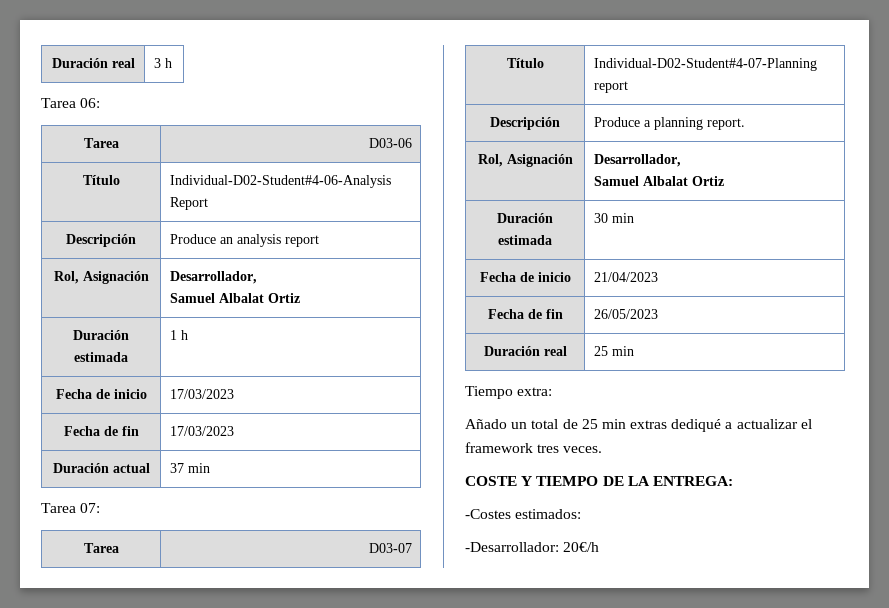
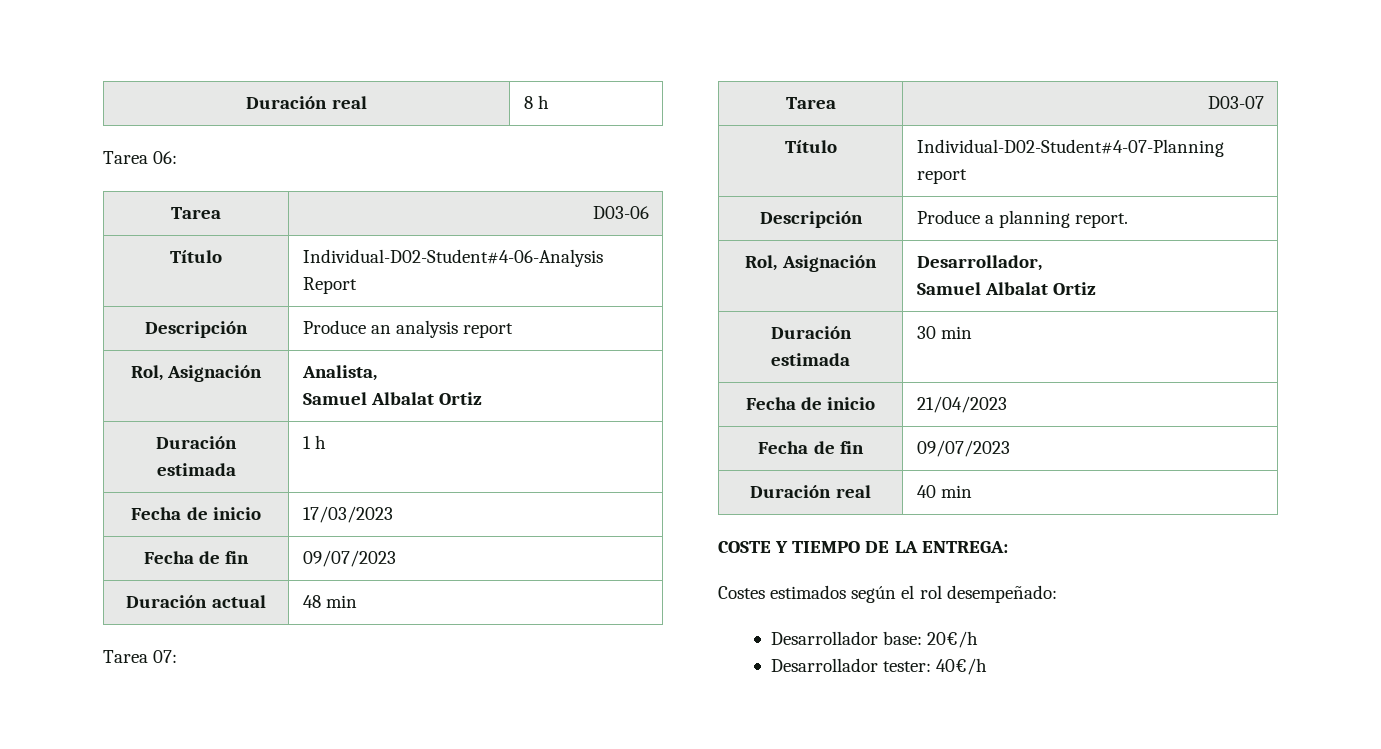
- Duración real | 3 h
+ Duración real | 8 h
  Descripción | Produce an analysis report
- Rol, Asignación | Desarrollador,
+ Rol, Asignación | Analista,
  Fecha de inicio | 17/03/2023
- Fecha de fin | 17/03/2023
+ Fecha de fin | 09/07/2023
- Duración actual | 37 min
+ Duración actual | 48 min
  Fecha de inicio | 21/04/2023
- Fecha de fin | 26/05/2023
- Duración real | 25 min
- Tiempo extra:
- Añado un total de 25 min extras dediqué a actualizar el framework tres veces.
+ Fecha de fin | 09/07/2023
+ Duración real | 40 min
- -Costes estimados:
- -Desarrollador: 20€/h
+ Costes estimados según el rol desempeñado:
+ Desarrollador base: 20€/h
+ Desarrollador tester: 40€/h

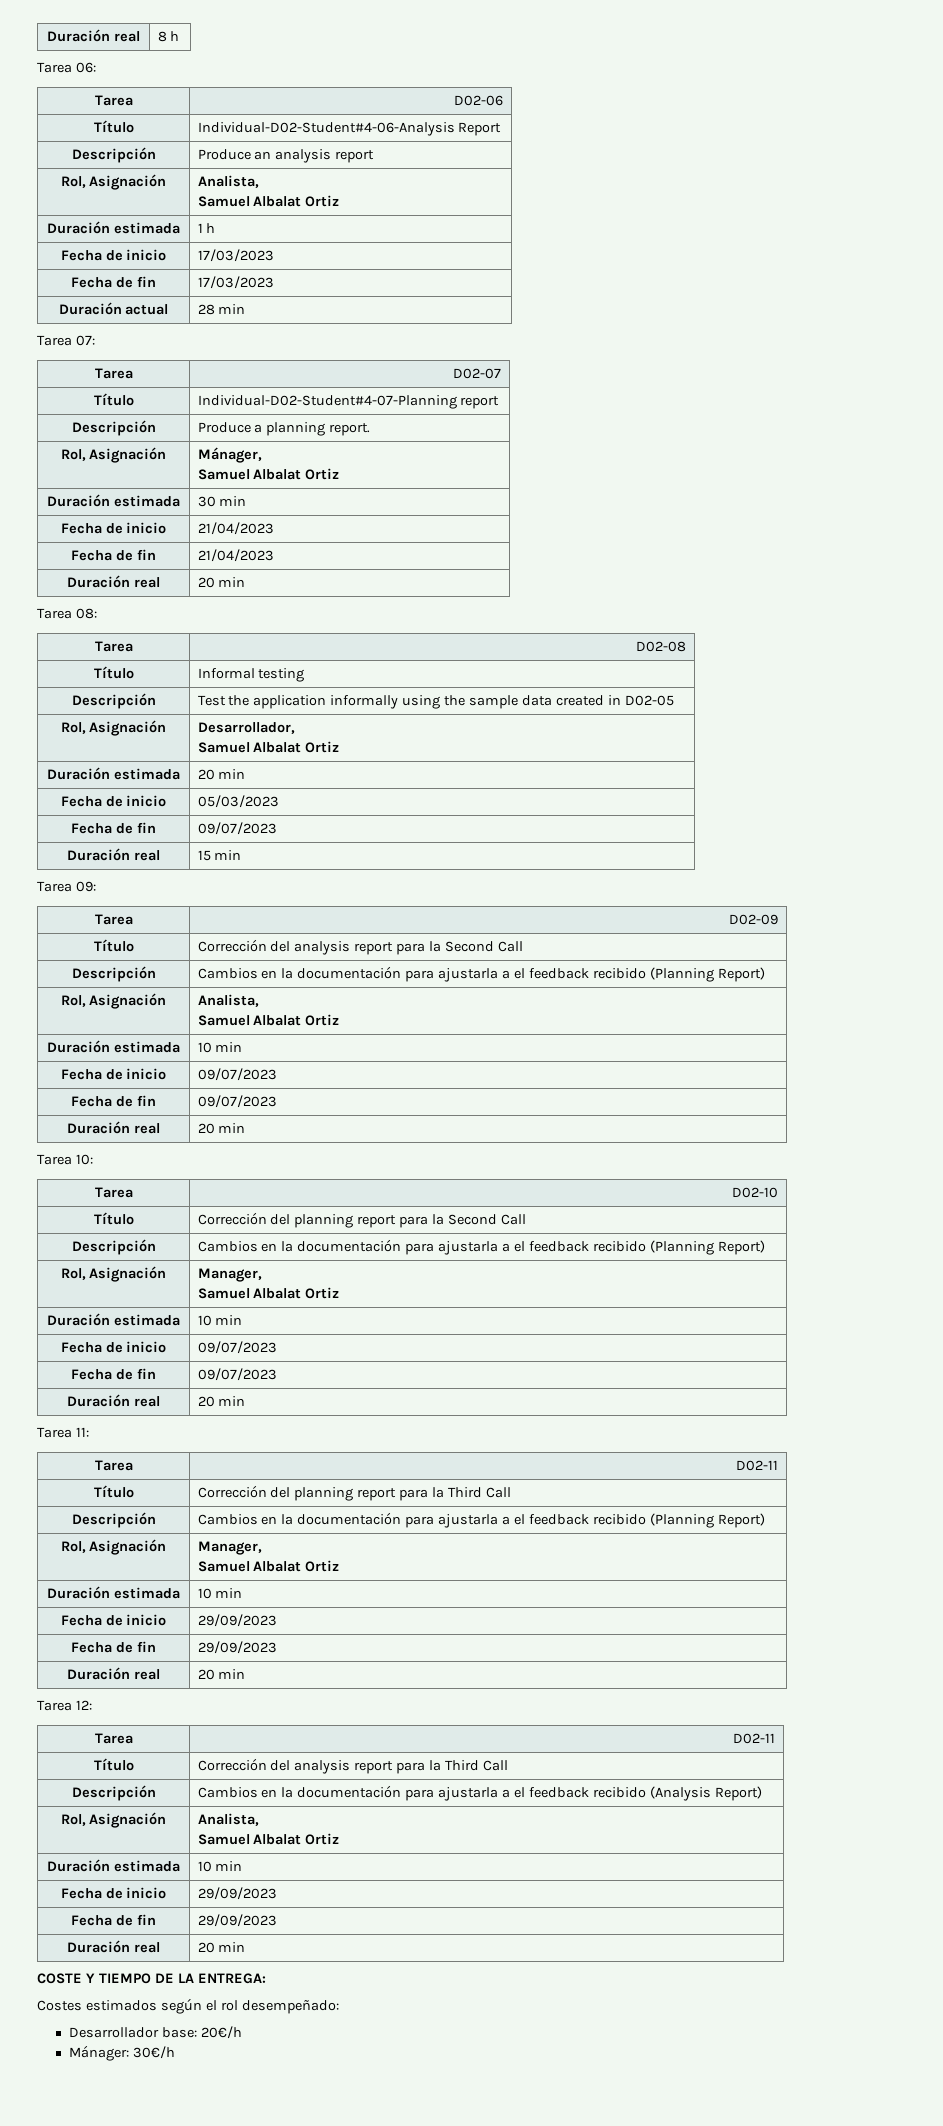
- Tarea | D03-06
+ Tarea | D02-06
  Fecha de inicio | 17/03/2023
- Fecha de fin | 09/07/2023
+ Fecha de fin | 17/03/2023
- Duración actual | 48 min
+ Duración actual | 28 min
- Tarea | D03-07
+ Tarea | D02-07
- Rol, Asignación | Desarrollador,
+ Rol, Asignación | Mánager,
  Fecha de inicio | 21/04/2023
+ Fecha de fin | 21/04/2023
+ Duración real | 20 min
+ Tarea 08:
+ Tarea | D02-08
+ Título | Informal testing
+ Descripción | Test the application informally using the sample data created in D02-05
+ Rol, Asignación | Desarrollador,
+ Samuel Albalat Ortiz
+ Duración estimada | 20 min
+ Fecha de inicio | 05/03/2023
  Fecha de fin | 09/07/2023
- Duración real | 40 min
+ Duración real | 15 min
+ Tarea 09:
+ Tarea | D02-09
+ Título | Corrección del analysis report para la Second Call
+ Descripción | Cambios en la documentación para ajustarla a el feedback recibido (Planning Report)
+ Rol, Asignación | Analista,
+ Samuel Albalat Ortiz
+ Duración estimada | 10 min
+ Fecha de inicio | 09/07/2023
+ Fecha de fin | 09/07/2023
+ Duración real | 20 min
+ Tarea 10:
+ Tarea | D02-10
+ Título | Corrección del planning report para la Second Call
+ Descripción | Cambios en la documentación para ajustarla a el feedback recibido (Planning Report)
+ Rol, Asignación | Manager,
+ Samuel Albalat Ortiz
+ Duración estimada | 10 min
+ Fecha de inicio | 09/07/2023
+ Fecha de fin | 09/07/2023
+ Duración real | 20 min
+ Tarea 11:
+ Tarea | D02-11
+ Título | Corrección del planning report para la Third Call
+ Descripción | Cambios en la documentación para ajustarla a el feedback recibido (Planning Report)
+ Rol, Asignación | Manager,
+ Samuel Albalat Ortiz
+ Duración estimada | 10 min
+ Fecha de inicio | 29/09/2023
+ Fecha de fin | 29/09/2023
+ Duración real | 20 min
+ Tarea 12:
+ Tarea | D02-11
+ Título | Corrección del analysis report para la Third Call
+ Descripción | Cambios en la documentación para ajustarla a el feedback recibido (Analysis Report)
+ Rol, Asignación | Analista,
+ Samuel Albalat Ortiz
+ Duración estimada | 10 min
+ Fecha de inicio | 29/09/2023
+ Fecha de fin | 29/09/2023
+ Duración real | 20 min
- Desarrollador tester: 40€/h
+ Mánager: 30€/h

